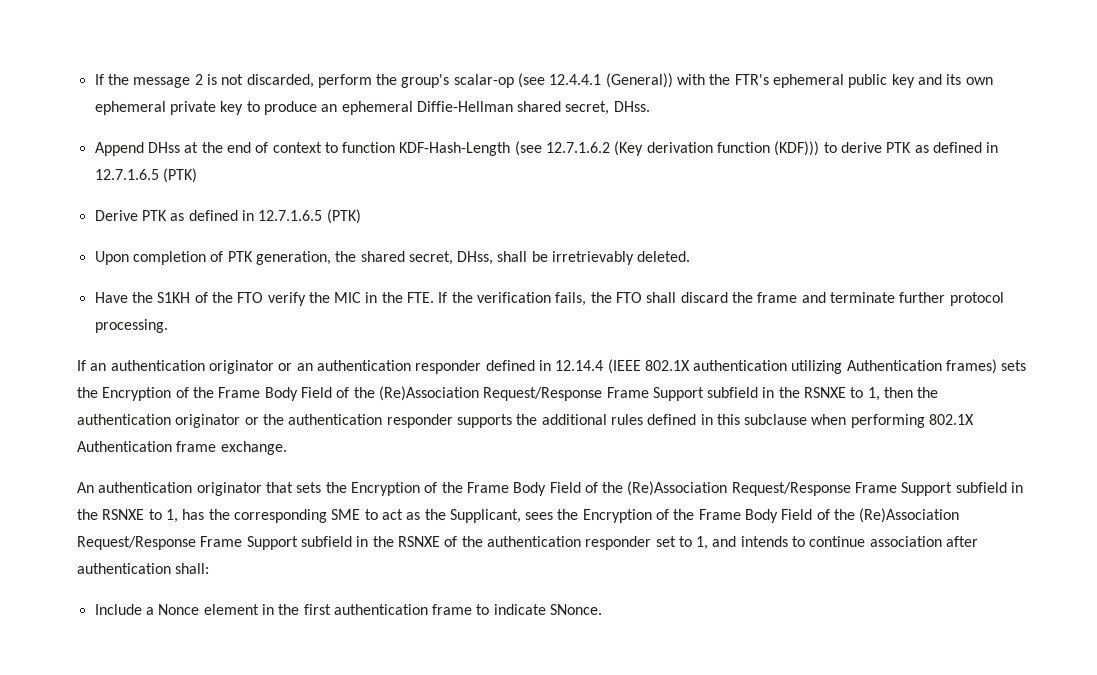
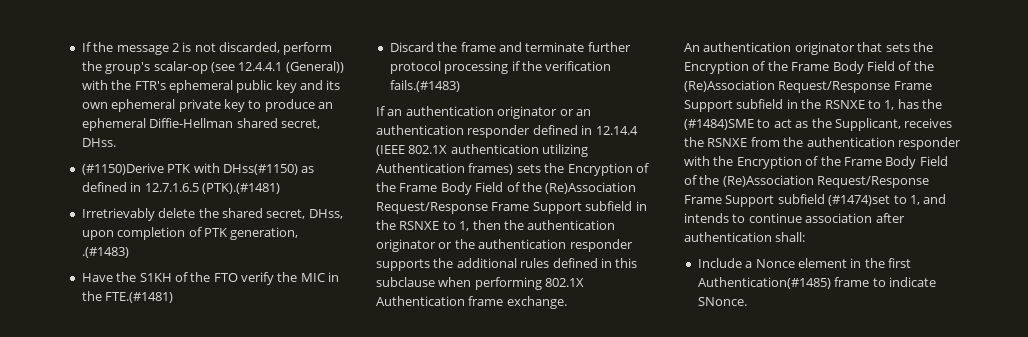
- Append DHss at the end of context to function KDF-Hash-Length (see 12.7.1.6.2 (Key derivation function (KDF))) to derive PTK as defined in 12.7.1.6.5 (PTK)
- Derive PTK as defined in 12.7.1.6.5 (PTK)
- Upon completion of PTK generation, the shared secret, DHss, shall be irretrievably deleted.
+ (#1150)Derive PTK with DHss(#1150) as defined in 12.7.1.6.5 (PTK).(#1481)
+ Irretrievably delete the shared secret, DHss, upon completion of PTK generation, .(#1483)
- Have the S1KH of the FTO verify the MIC in the FTE. If the verification fails, the FTO shall discard the frame and terminate further protocol processing.
+ Have the S1KH of the FTO verify the MIC in the FTE.(#1481)
+ Discard the frame and terminate further protocol processing if the verification fails.(#1483)
- An authentication originator that sets the Encryption of the Frame Body Field of the (Re)Association Request/Response Frame Support subfield in the RSNXE to 1, has the corresponding SME to act as the Supplicant, sees the Encryption of the Frame Body Field of the (Re)Association Request/Response Frame Support subfield in the RSNXE of the authentication responder set to 1, and intends to continue association after authentication shall:
+ An authentication originator that sets the Encryption of the Frame Body Field of the (Re)Association Request/Response Frame Support subfield in the RSNXE to 1, has the (#1484)SME to act as the Supplicant, receives the RSNXE from the authentication responder with the Encryption of the Frame Body Field of the (Re)Association Request/Response Frame Support subfield (#1474)set to 1, and intends to continue association after authentication shall:
- Include a Nonce element in the first authentication frame to indicate SNonce.
+ Include a Nonce element in the first Authentication(#1485) frame to indicate SNonce.

